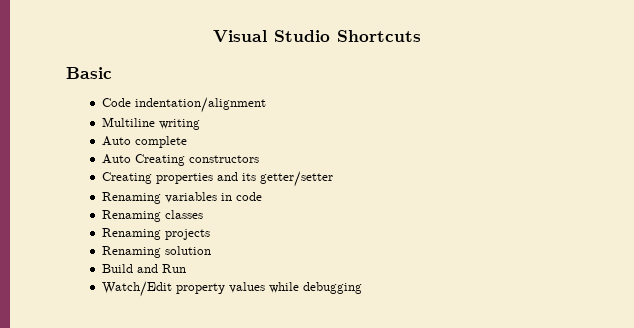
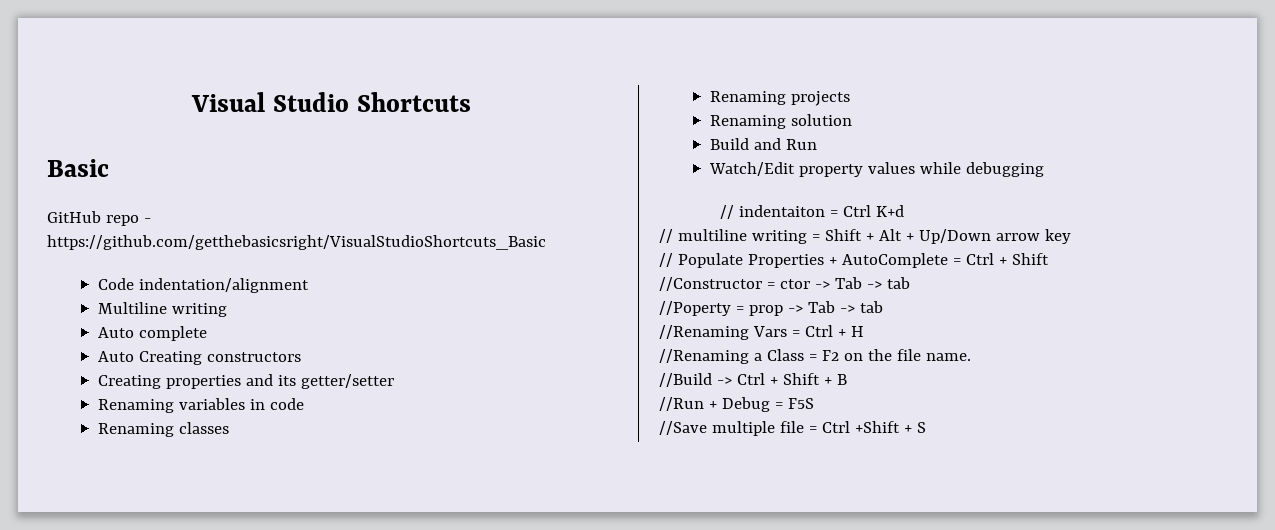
+ GitHub repo - https://github.com/getthebasicsright/VisualStudioShortcuts_Basic
+ // indentaiton = Ctrl K+d
+ // multiline writing = Shift + Alt + Up/Down arrow key
+ // Populate Properties + AutoComplete = Ctrl + Shift
+ //Constructor = ctor -> Tab -> tab
+ //Poperty = prop -> Tab -> tab
+ //Renaming Vars = Ctrl + H
+ //Renaming a Class = F2 on the file name.
+ //Build -> Ctrl + Shift + B
+ //Run + Debug = F5S
+ //Save multiple file = Ctrl +Shift + S

